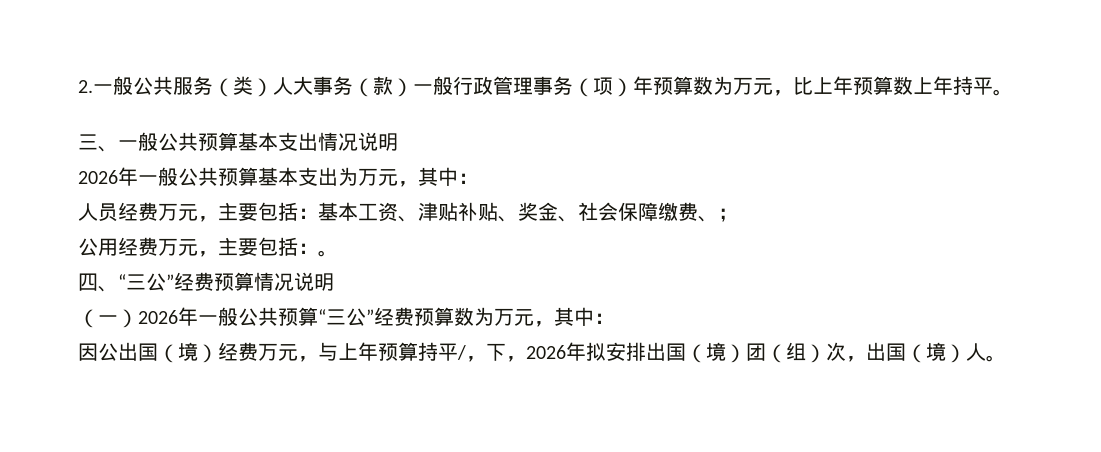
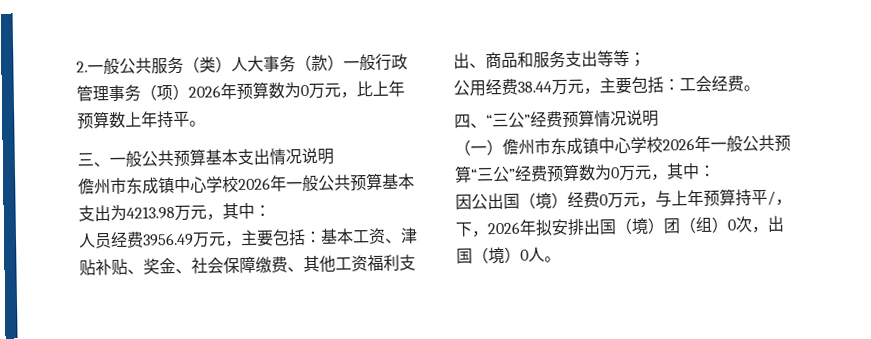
- 2.一般公共服务（类）人大事务（款）一般行政管理事务（项）年预算数为万元，比上年预算数上年持平。
+ 2.一般公共服务（类）人大事务（款）一般行政管理事务（项）2026年预算数为0万元，比上年预算数上年持平。
- 2026年一般公共预算基本支出为万元，其中：
+ 儋州市东成镇中心学校2026年一般公共预算基本支出为4213.98万元，其中：
- 人员经费万元，主要包括：基本工资、津贴补贴、奖金、社会保障缴费、；
+ 人员经费3956.49万元，主要包括：基本工资、津贴补贴、奖金、社会保障缴费、其他工资福利支出、商品和服务支出等等；
- 公用经费万元，主要包括：。
+ 公用经费38.44万元，主要包括：工会经费。
- （一）2026年一般公共预算“三公”经费预算数为万元，其中：
+ （一）儋州市东成镇中心学校2026年一般公共预算“三公”经费预算数为0万元，其中：
- 因公出国（境）经费万元，与上年预算持平/，下，2026年拟安排出国（境）团（组）次，出国（境）人。
+ 因公出国（境）经费0万元，与上年预算持平/，下，2026年拟安排出国（境）团（组）0次，出国（境）0人。

